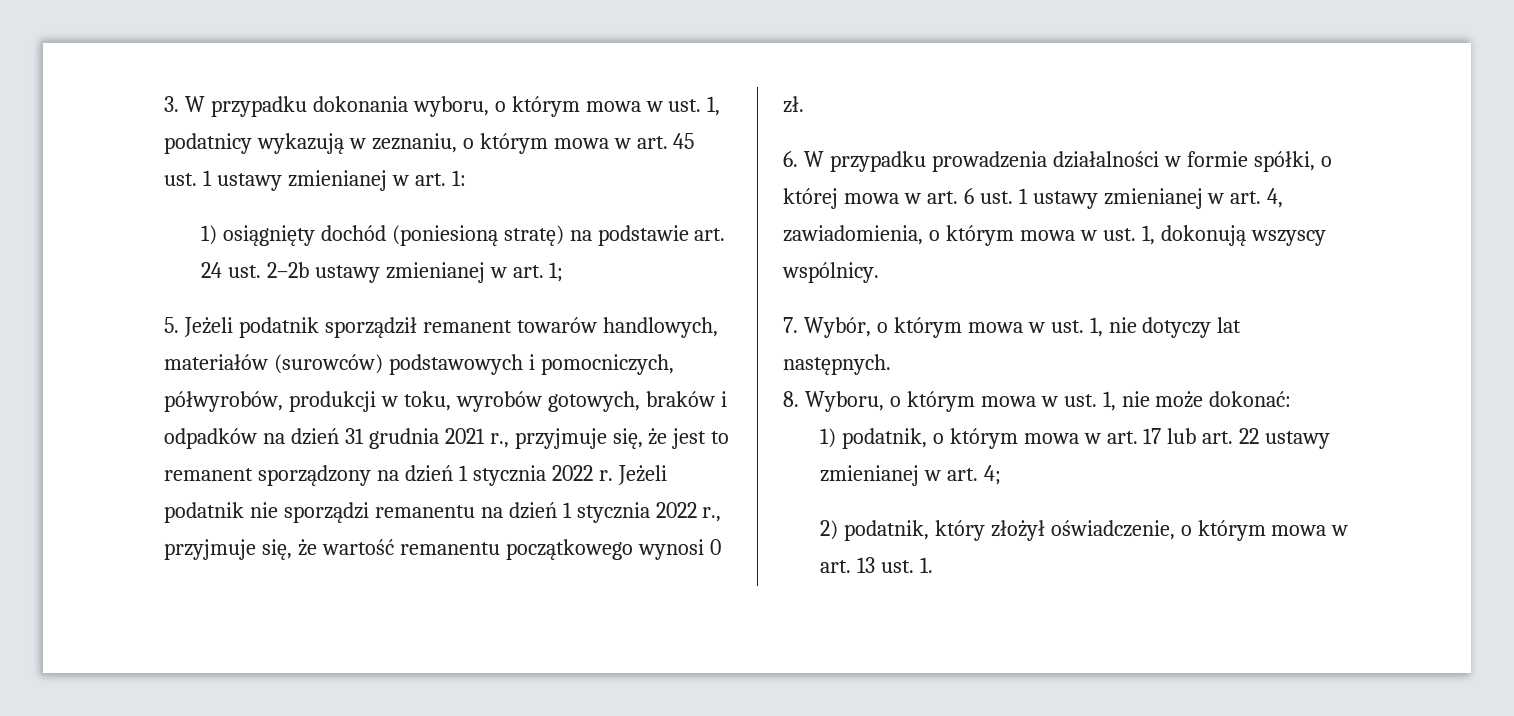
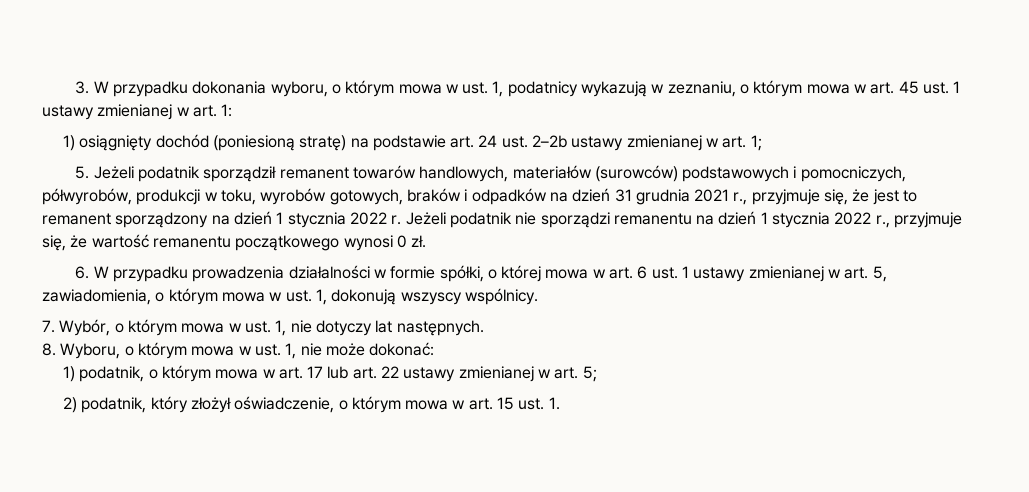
- 6. W przypadku prowadzenia działalności w formie spółki, o której mowa w art. 6 ust. 1 ustawy zmienianej w art. 4, zawiadomienia, o którym mowa w ust. 1, dokonują wszyscy wspólnicy.
+ 6. W przypadku prowadzenia działalności w formie spółki, o której mowa w art. 6 ust. 1 ustawy zmienianej w art. 5, zawiadomienia, o którym mowa w ust. 1, dokonują wszyscy wspólnicy.
- 1) podatnik, o którym mowa w art. 17 lub art. 22 ustawy zmienianej w art. 4;
+ 1) podatnik, o którym mowa w art. 17 lub art. 22 ustawy zmienianej w art. 5;
- 2) podatnik, który złożył oświadczenie, o którym mowa w art. 13 ust. 1.
+ 2) podatnik, który złożył oświadczenie, o którym mowa w art. 15 ust. 1.

